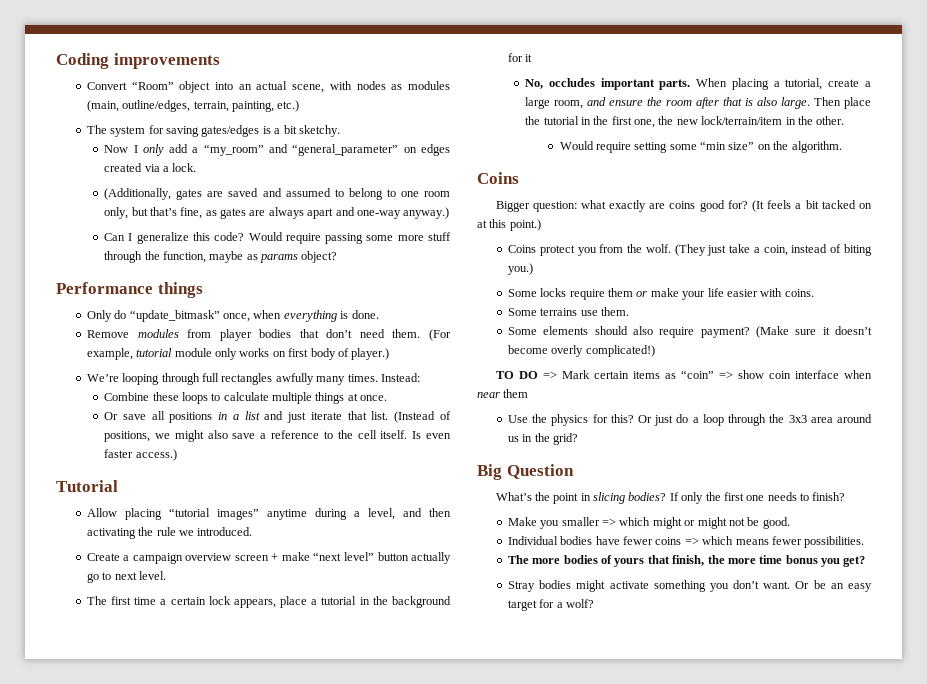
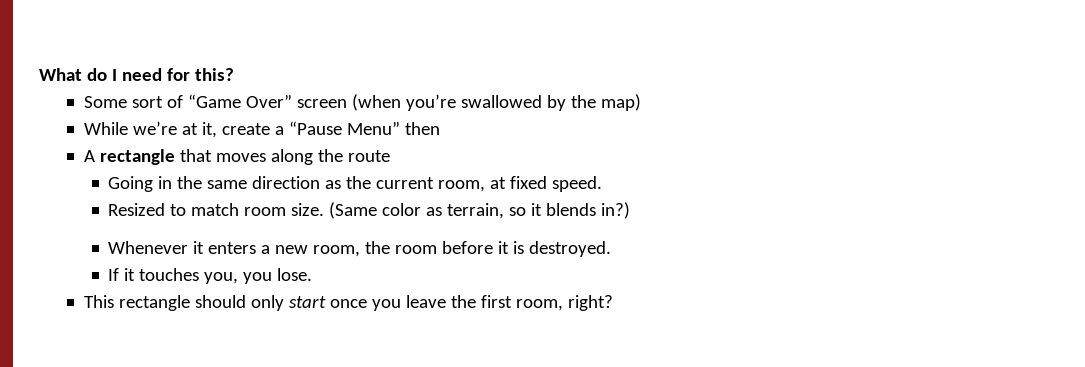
- Coding improvements
- Convert “Room” object into an actual scene, with nodes as modules (main, outline/edges, terrain, painting, etc.)
- The system for saving gates/edges is a bit sketchy.
- Now I only add a “my_room” and “general_parameter” on edges created via a lock.
- (Additionally, gates are saved and assumed to belong to one room only, but that’s fine, as gates are always apart and one-way anyway.)
- Can I generalize this code? Would require passing some more stuff through the function, maybe as params object?
- Performance things
- Only do “update_bitmask” once, when everything is done.
- Remove modules from player bodies that don’t need them. (For example, tutorial module only works on first body of player.)
- We’re looping through full rectangles awfully many times. Instead:
- Combine these loops to calculate multiple things at once.
- Or save all positions in a list and just iterate that list. (Instead of positions, we might also save a reference to the cell itself. Is even faster access.)
- Tutorial
- Allow placing “tutorial images” anytime during a level, and then activating the rule we introduced.
- Create a campaign overview screen + make “next level” button actually go to next level.
- The first time a certain lock appears, place a tutorial in the background for it
- No, occludes important parts. When placing a tutorial, create a large room, and ensure the room after that is also large. Then place the tutorial in the first one, the new lock/terrain/item in the other.
- Would require setting some “min size” on the algorithm.
- Coins
- Bigger question: what exactly are coins good for? (It feels a bit tacked on at this point.)
- Coins protect you from the wolf. (They just take a coin, instead of biting you.)
- Some locks require them or make your life easier with coins.
- Some terrains use them.
- Some elements should also require payment? (Make sure it doesn’t become overly complicated!)
- TO DO => Mark certain items as “coin” => show coin interface when near them
- Use the physics for this? Or just do a loop through the 3x3 area around us in the grid?
- Big Question
- What’s the point in slicing bodies? If only the first one needs to finish?
- Make you smaller => which might or might not be good.
- Individual bodies have fewer coins => which means fewer possibilities.
- The more bodies of yours that finish, the more time bonus you get?
- Stray bodies might activate something you don’t want. Or be an easy target for a wolf?
+ What do I need for this?
+ Some sort of “Game Over” screen (when you’re swallowed by the map)
+ While we’re at it, create a “Pause Menu” then
+ A rectangle that moves along the route
+ Going in the same direction as the current room, at fixed speed.
+ Resized to match room size. (Same color as terrain, so it blends in?)
+ Whenever it enters a new room, the room before it is destroyed.
+ If it touches you, you lose.
+ This rectangle should only start once you leave the first room, right?

